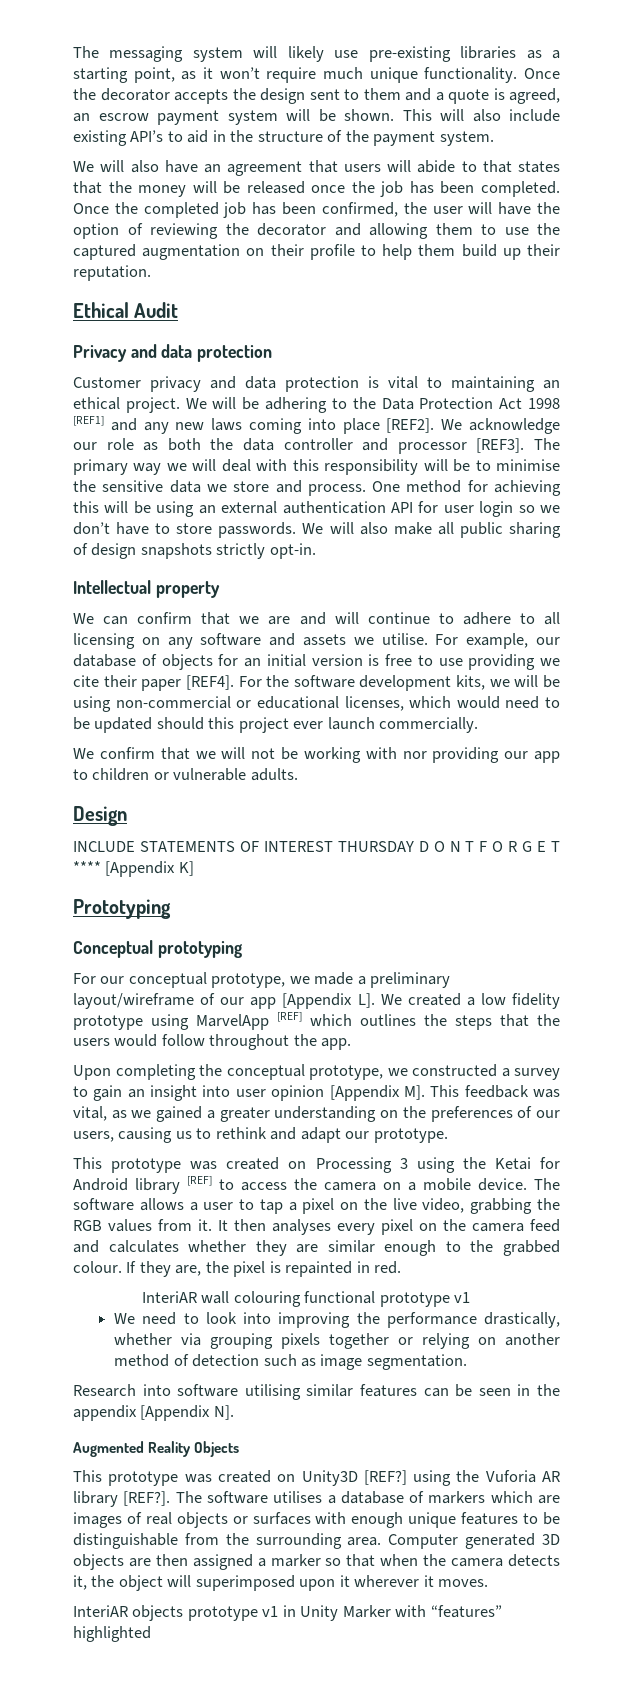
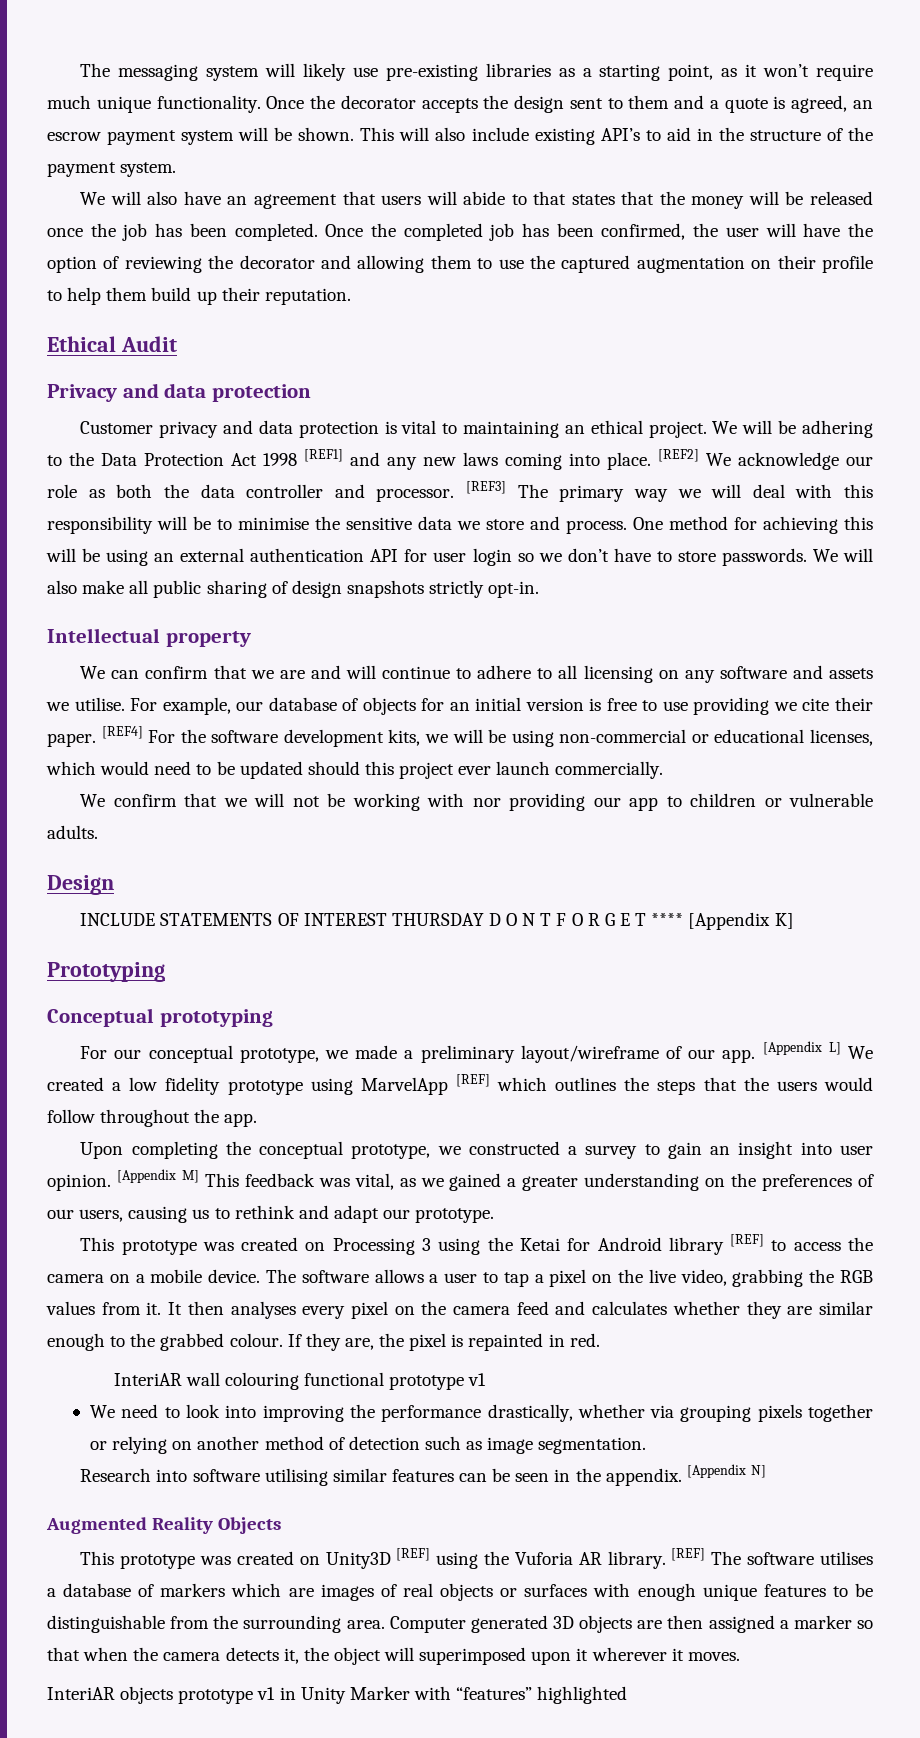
- We will be adhering to the Data Protection Act 1998 [REF1] and any new laws coming into place [REF2]. We acknowledge our role as both the data controller and processor [REF3]. The primary way we will deal with this responsibility will be to minimise the sensitive data we store and process.
+ We will be adhering to the Data Protection Act 1998 [REF1] and any new laws coming into place. [REF2] We acknowledge our role as both the data controller and processor. [REF3] The primary way we will deal with this responsibility will be to minimise the sensitive data we store and process.
- For example, our database of objects for an initial version is free to use providing we cite their paper [REF4]. For the software development kits, we will be using non-commercial or educational licenses, which would need to be updated should this project ever launch commercially.
+ For example, our database of objects for an initial version is free to use providing we cite their paper. [REF4] For the software development kits, we will be using non-commercial or educational licenses, which would need to be updated should this project ever launch commercially.
- For our conceptual prototype, we made a preliminary layout/wireframe of our app [Appendix L]. We created a low fidelity prototype using MarvelApp [REF] which outlines the steps that the users would follow throughout the app.
+ For our conceptual prototype, we made a preliminary layout/wireframe of our app. [Appendix L] We created a low fidelity prototype using MarvelApp [REF] which outlines the steps that the users would follow throughout the app.
- Upon completing the conceptual prototype, we constructed a survey to gain an insight into user opinion [Appendix M]. This feedback was vital, as we gained a greater understanding on the preferences of our users, causing us to rethink and adapt our prototype.
+ Upon completing the conceptual prototype, we constructed a survey to gain an insight into user opinion. [Appendix M] This feedback was vital, as we gained a greater understanding on the preferences of our users, causing us to rethink and adapt our prototype.
- Research into software utilising similar features can be seen in the appendix [Appendix N].
+ Research into software utilising similar features can be seen in the appendix. [Appendix N]
- This prototype was created on Unity3D [REF?] using the Vuforia AR library [REF?]. The software utilises a database of markers which are images of real objects or surfaces with enough unique features to be distinguishable from the surrounding area.
+ This prototype was created on Unity3D [REF] using the Vuforia AR library. [REF] The software utilises a database of markers which are images of real objects or surfaces with enough unique features to be distinguishable from the surrounding area.

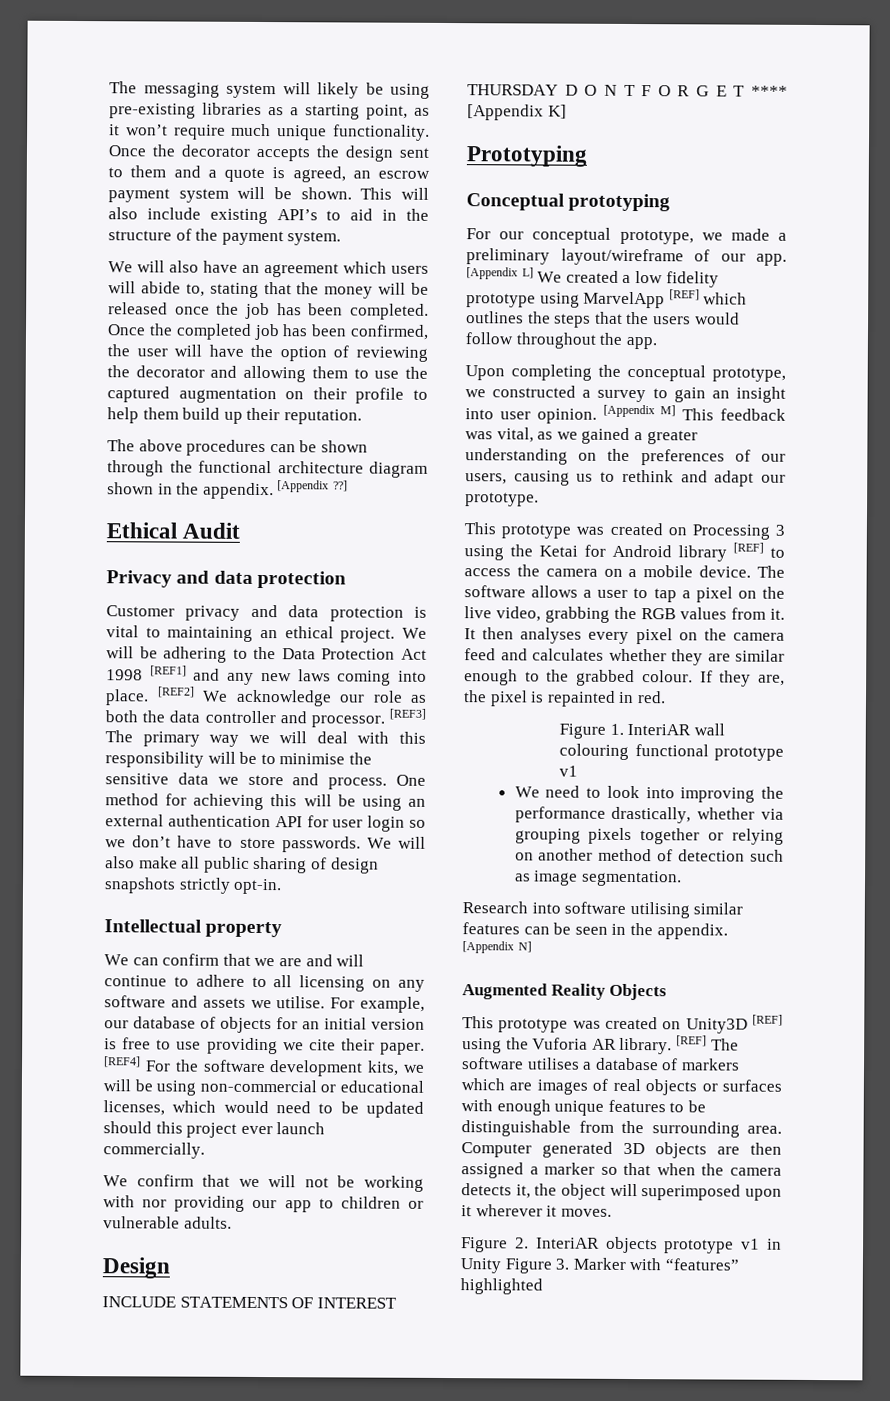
- The messaging system will likely use pre-existing libraries as a starting point, as it won’t require much unique functionality.
+ The messaging system will likely be using pre-existing libraries as a starting point, as it won’t require much unique functionality.
- We will also have an agreement that users will abide to that states that the money will be released once the job has been completed.
+ We will also have an agreement which users will abide to, stating that the money will be released once the job has been completed.
+ The above procedures can be shown through the functional architecture diagram shown in the appendix. [Appendix ??]
- InteriAR wall colouring functional prototype v1
+ Figure 1. InteriAR wall colouring functional prototype v1
- InteriAR objects prototype v1 in Unity Marker with “features” highlighted
+ Figure 2. InteriAR objects prototype v1 in Unity Figure 3. Marker with “features” highlighted

